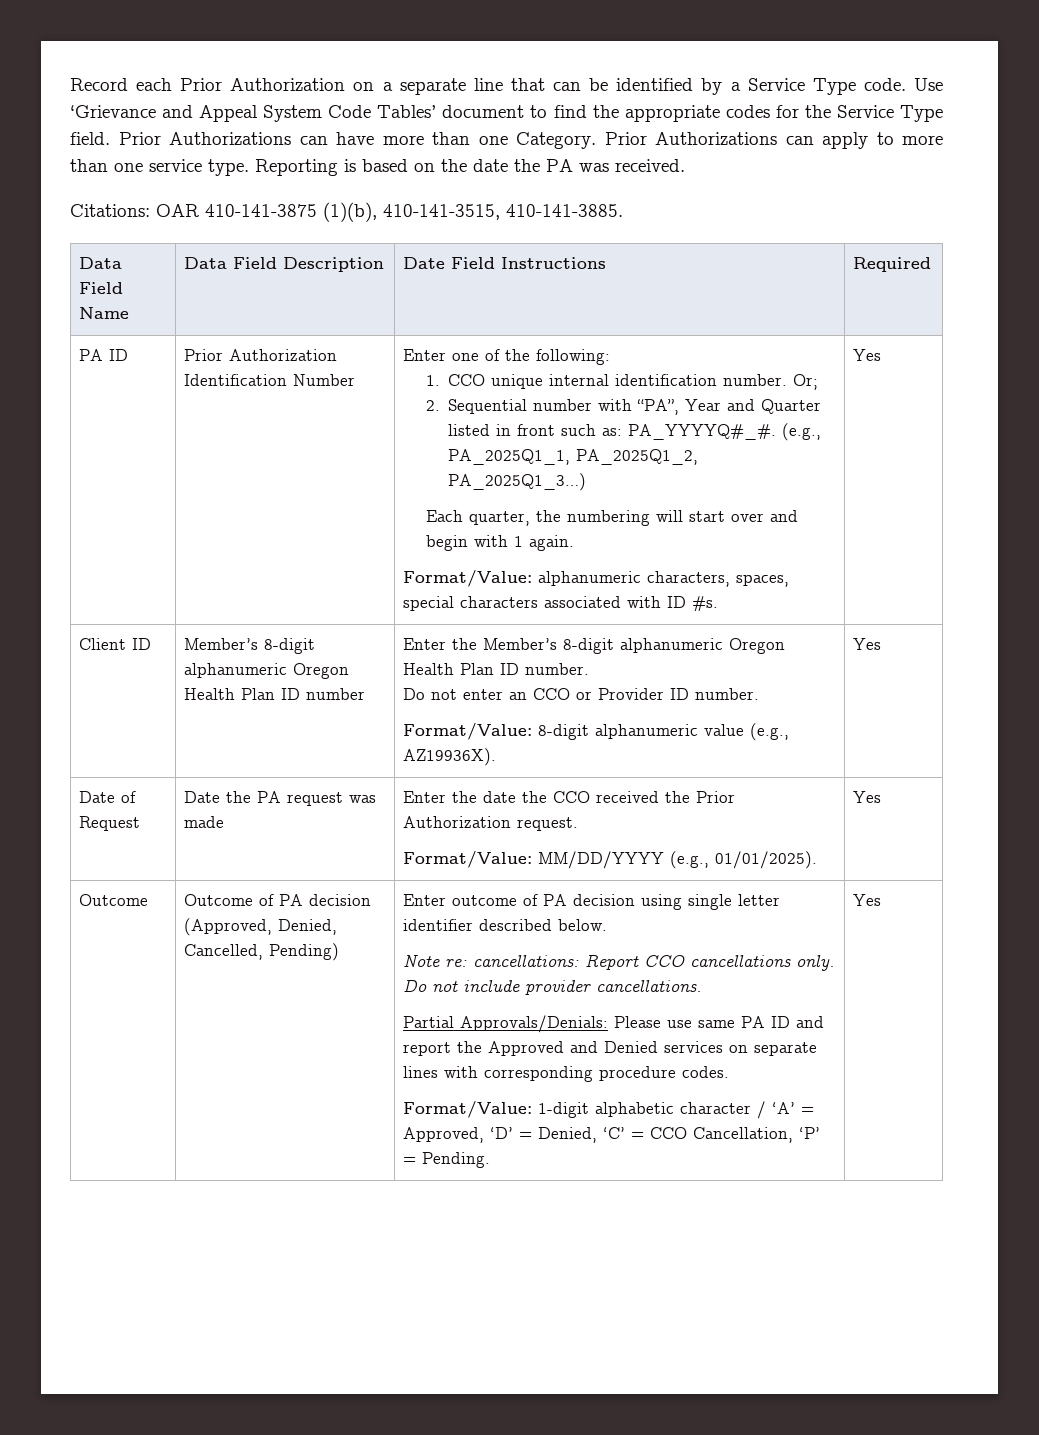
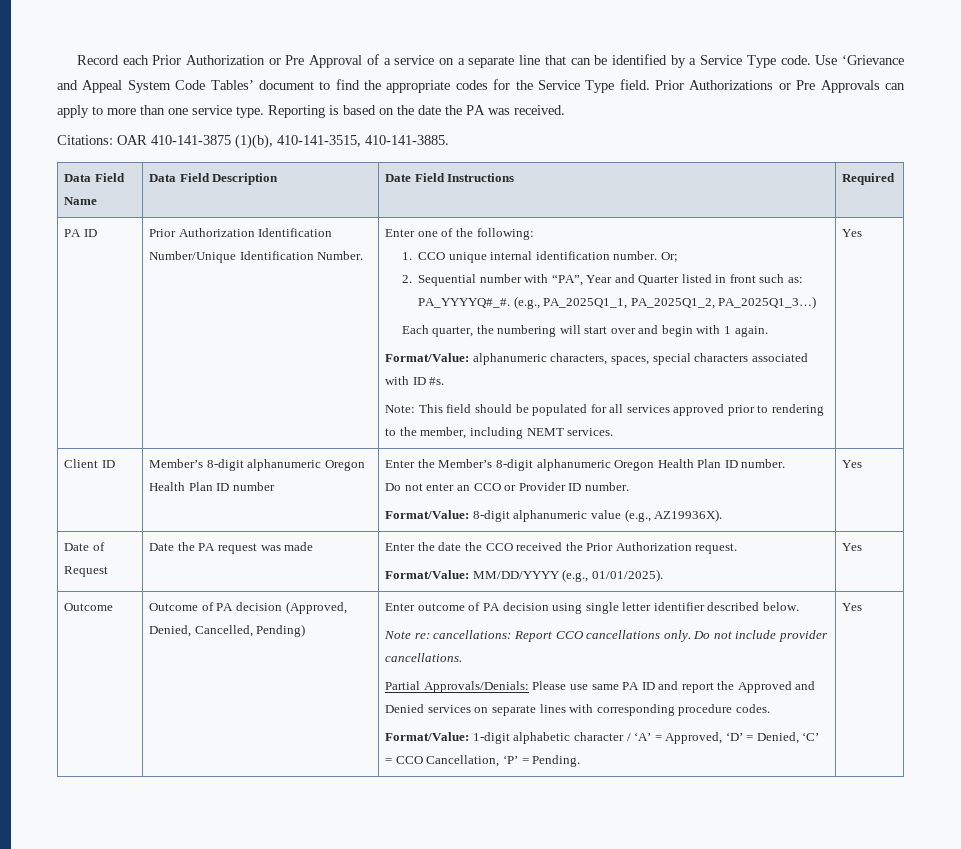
- Record each Prior Authorization on a separate line that can be identified by a Service Type code.
+ Record each Prior Authorization or Pre Approval of a service on a separate line that can be identified by a Service Type code.
- Prior Authorizations can have more than one Category. Prior Authorizations can apply to more than one service type.
+ Prior Authorizations or Pre Approvals can apply to more than one service type.
- Prior Authorization Identification Number
+ Prior Authorization Identification Number/Unique Identification Number.
+ Note: This field should be populated for all services approved prior to rendering to the member, including NEMT services.

